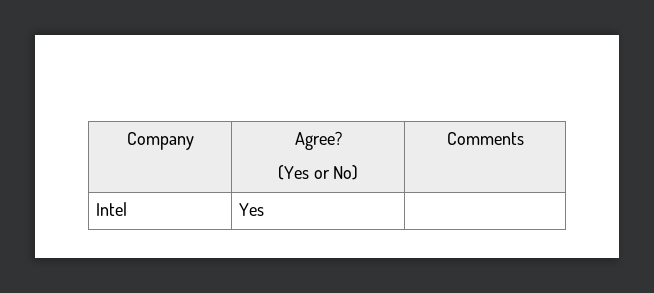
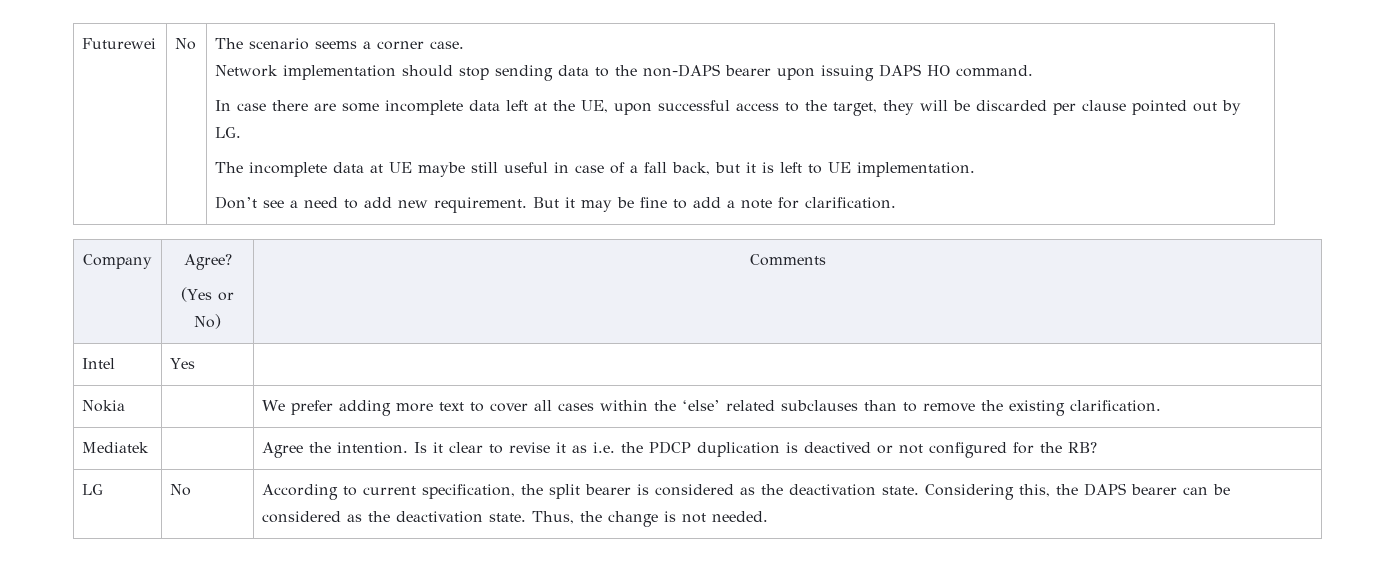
+ Futurewei | No | The scenario seems a corner case.
+ Network implementation should stop sending data to the non-DAPS bearer upon issuing DAPS HO command.
+ In case there are some incomplete data left at the UE, upon successful access to the target, they will be discarded per clause pointed out by LG.
+ The incomplete data at UE maybe still useful in case of a fall back, but it is left to UE implementation.
+ Don’t see a need to add new requirement. But it may be fine to add a note for clarification.
+ Nokia | | We prefer adding more text to cover all cases within the ‘else’ related subclauses than to remove the existing clarification.
+ Mediatek | | Agree the intention. Is it clear to revise it as i.e. the PDCP duplication is deactived or not configured for the RB?
+ LG | No | According to current specification, the split bearer is considered as the deactivation state. Considering this, the DAPS bearer can be considered as the deactivation state. Thus, the change is not needed.

